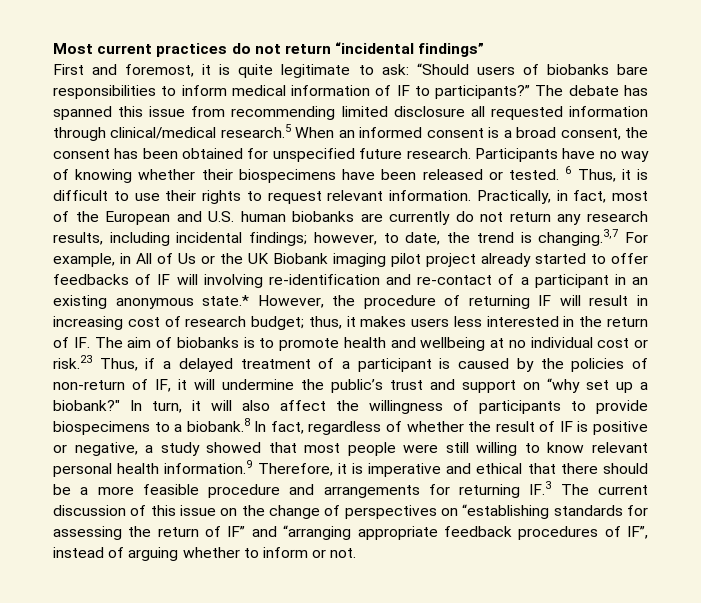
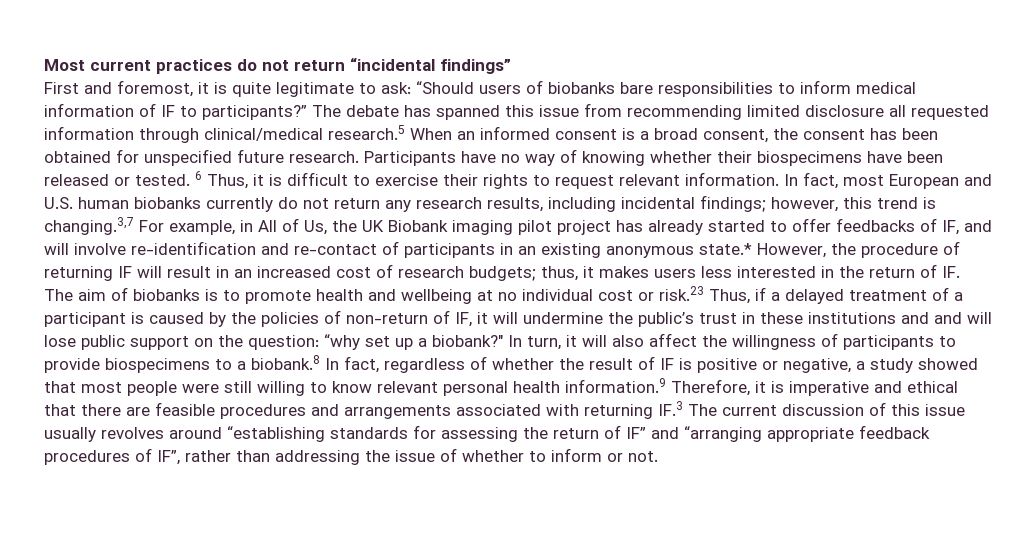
- 6 Thus, it is difficult to use their rights to request relevant information.
+ 6 Thus, it is difficult to exercise their rights to request relevant information.
- Practically, in fact, most of the European and U.S. human biobanks are currently do not return any research results, including incidental findings;
+ In fact, most European and U.S. human biobanks currently do not return any research results, including incidental findings;
- however, to date, the trend is changing.3,7 For example, in All of Us or the UK Biobank imaging pilot project already started to offer feedbacks of IF will involving re-identification and re-contact of a participant in an existing anonymous state.* However, the procedure of returning IF will result in increasing cost of research budget;
+ however, this trend is changing.3,7 For example, in All of Us, the UK Biobank imaging pilot project has already started to offer feedbacks of IF, and will involve re-identification and re-contact of participants in an existing anonymous state.* However, the procedure of returning IF will result in an increased cost of research budgets;
- thus, it makes users less interested in the return of IF. The aim of biobanks is to promote health and wellbeing at no individual cost or risk.23 Thus, if a delayed treatment of a participant is caused by the policies of non-return of IF, it will undermine the public’s trust and support on “why set up a biobank?"
+ thus, it makes users less interested in the return of IF. The aim of biobanks is to promote health and wellbeing at no individual cost or risk.23 Thus, if a delayed treatment of a participant is caused by the policies of non-return of IF, it will undermine the public’s trust in these institutions and and will lose public support on the question: “why set up a biobank?"
- In turn, it will also affect the willingness of participants to provide biospecimens to a biobank.8 In fact, regardless of whether the result of IF is positive or negative, a study showed that most people were still willing to know relevant personal health information.9 Therefore, it is imperative and ethical that there should be a more feasible procedure and arrangements for returning IF.3 The current discussion of this issue on the change of perspectives on “establishing standards for assessing the return of IF” and “arranging appropriate feedback procedures of IF”, instead of arguing whether to inform or not.
+ In turn, it will also affect the willingness of participants to provide biospecimens to a biobank.8 In fact, regardless of whether the result of IF is positive or negative, a study showed that most people were still willing to know relevant personal health information.9 Therefore, it is imperative and ethical that there are feasible procedures and arrangements associated with returning IF.3 The current discussion of this issue usually revolves around “establishing standards for assessing the return of IF” and “arranging appropriate feedback procedures of IF”, rather than addressing the issue of whether to inform or not.

